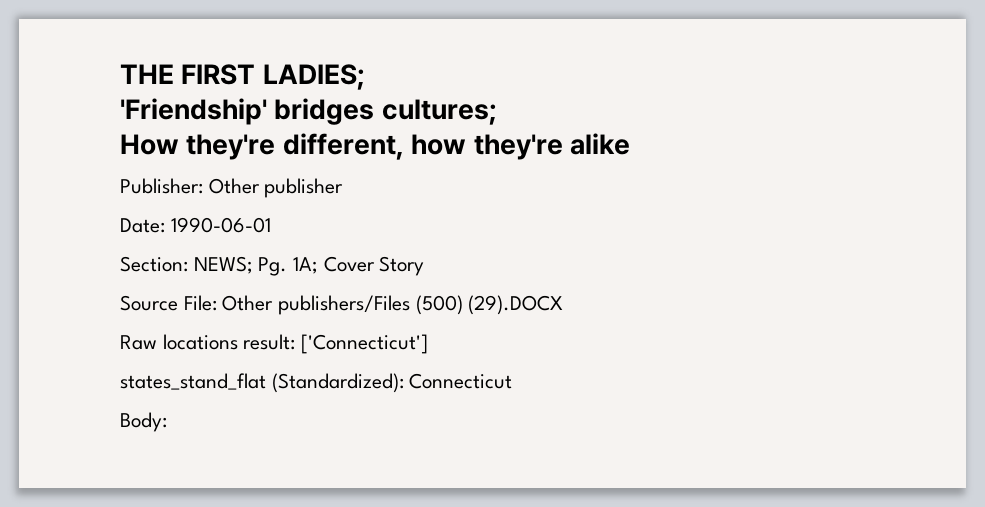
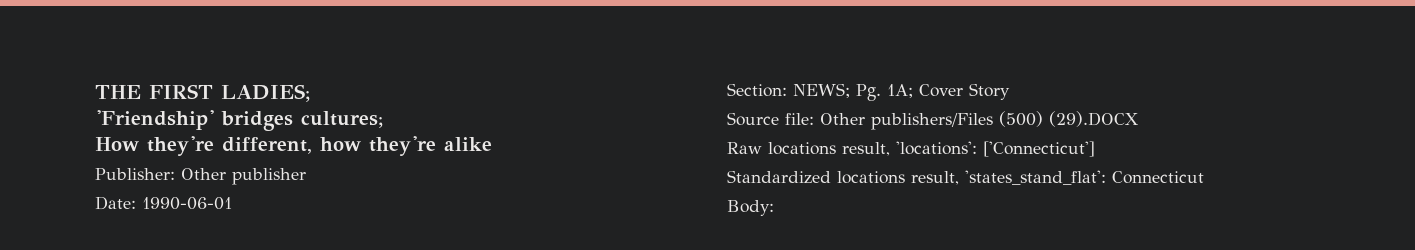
- Source File: Other publishers/Files (500) (29).DOCX
+ Source file: Other publishers/Files (500) (29).DOCX
- Raw locations result: ['Connecticut']
+ Raw locations result, 'locations': ['Connecticut']
- states_stand_flat (Standardized): Connecticut
+ Standardized locations result, 'states_stand_flat': Connecticut

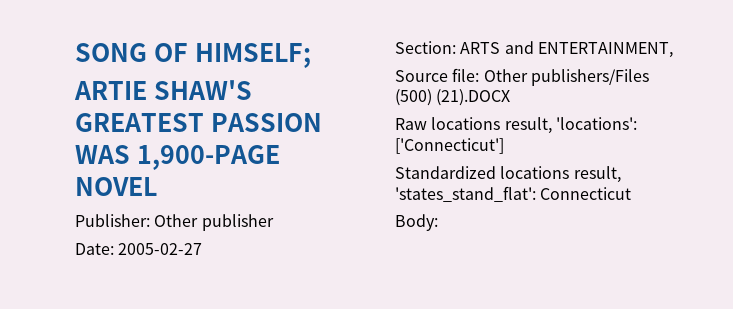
- THE FIRST LADIES;
- 'Friendship' bridges cultures;
- How they're different, how they're alike
+ SONG OF HIMSELF;
+ ARTIE SHAW'S GREATEST PASSION WAS 1,900-PAGE NOVEL
- Date: 1990-06-01
+ Date: 2005-02-27
- Section: NEWS; Pg. 1A; Cover Story
+ Section: ARTS and ENTERTAINMENT,
- Source file: Other publishers/Files (500) (29).DOCX
+ Source file: Other publishers/Files (500) (21).DOCX

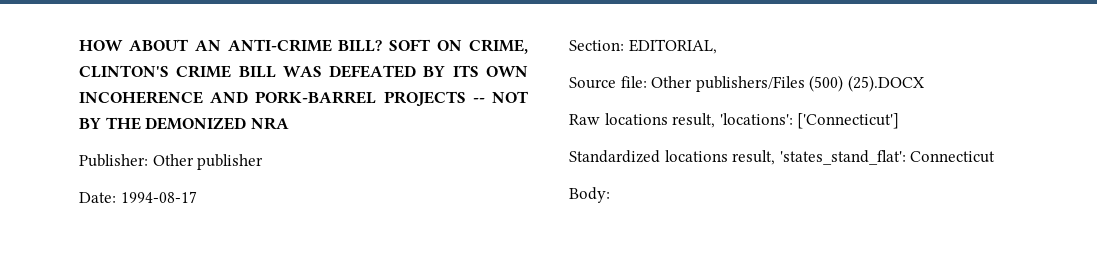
- SONG OF HIMSELF;
- ARTIE SHAW'S GREATEST PASSION WAS 1,900-PAGE NOVEL
+ HOW ABOUT AN ANTI-CRIME BILL? SOFT ON CRIME, CLINTON'S CRIME BILL WAS DEFEATED BY ITS OWN INCOHERENCE AND PORK-BARREL PROJECTS -- NOT BY THE DEMONIZED NRA
- Date: 2005-02-27
+ Date: 1994-08-17
- Section: ARTS and ENTERTAINMENT,
+ Section: EDITORIAL,
- Source file: Other publishers/Files (500) (21).DOCX
+ Source file: Other publishers/Files (500) (25).DOCX

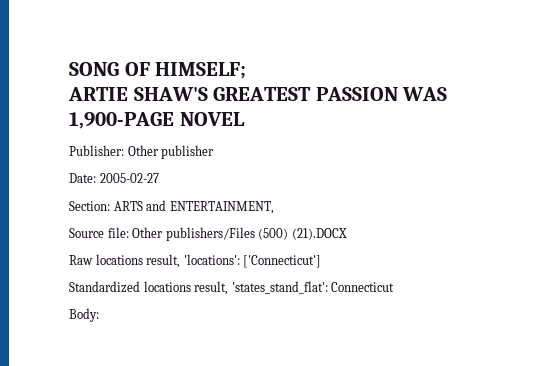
- HOW ABOUT AN ANTI-CRIME BILL? SOFT ON CRIME, CLINTON'S CRIME BILL WAS DEFEATED BY ITS OWN INCOHERENCE AND PORK-BARREL PROJECTS -- NOT BY THE DEMONIZED NRA
+ SONG OF HIMSELF;
+ ARTIE SHAW'S GREATEST PASSION WAS 1,900-PAGE NOVEL
- Date: 1994-08-17
+ Date: 2005-02-27
- Section: EDITORIAL,
+ Section: ARTS and ENTERTAINMENT,
- Source file: Other publishers/Files (500) (25).DOCX
+ Source file: Other publishers/Files (500) (21).DOCX

